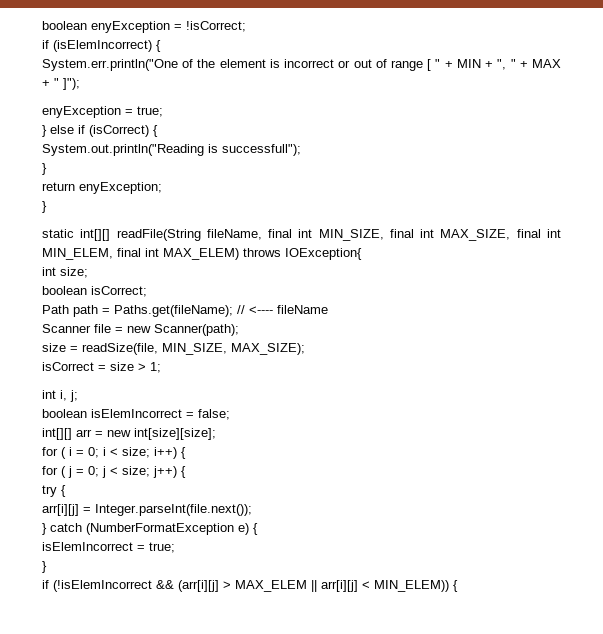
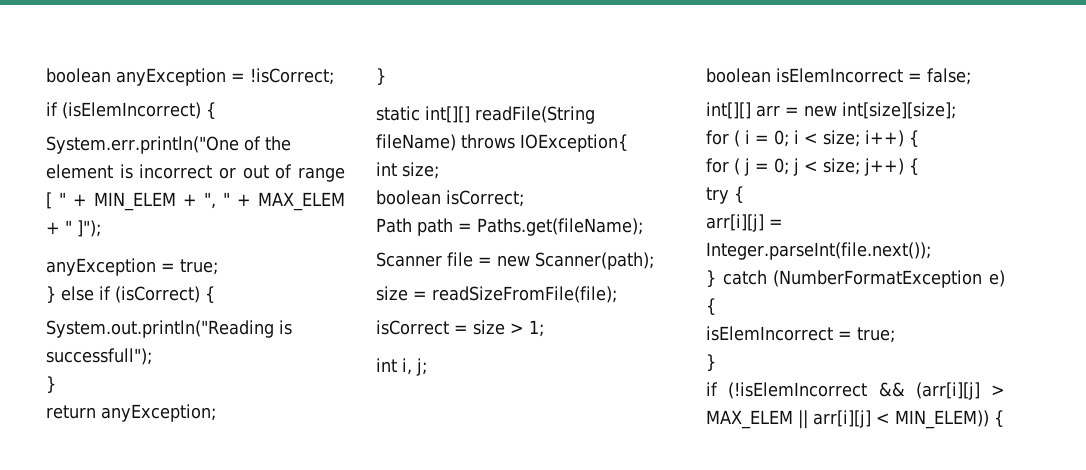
- boolean enyException = !isCorrect;
+ boolean anyException = !isCorrect;
- System.err.println("One of the element is incorrect or out of range [ " + MIN + ", " + MAX + " ]");
+ System.err.println("One of the element is incorrect or out of range [ " + MIN_ELEM + ", " + MAX_ELEM + " ]");
- enyException = true;
+ anyException = true;
- return enyException;
+ return anyException;
- static int[][] readFile(String fileName, final int MIN_SIZE, final int MAX_SIZE, final int MIN_ELEM, final int MAX_ELEM) throws IOException{
+ static int[][] readFile(String fileName) throws IOException{
- Path path = Paths.get(fileName); // <---- fileName
+ Path path = Paths.get(fileName);
- size = readSize(file, MIN_SIZE, MAX_SIZE);
+ size = readSizeFromFile(file);

